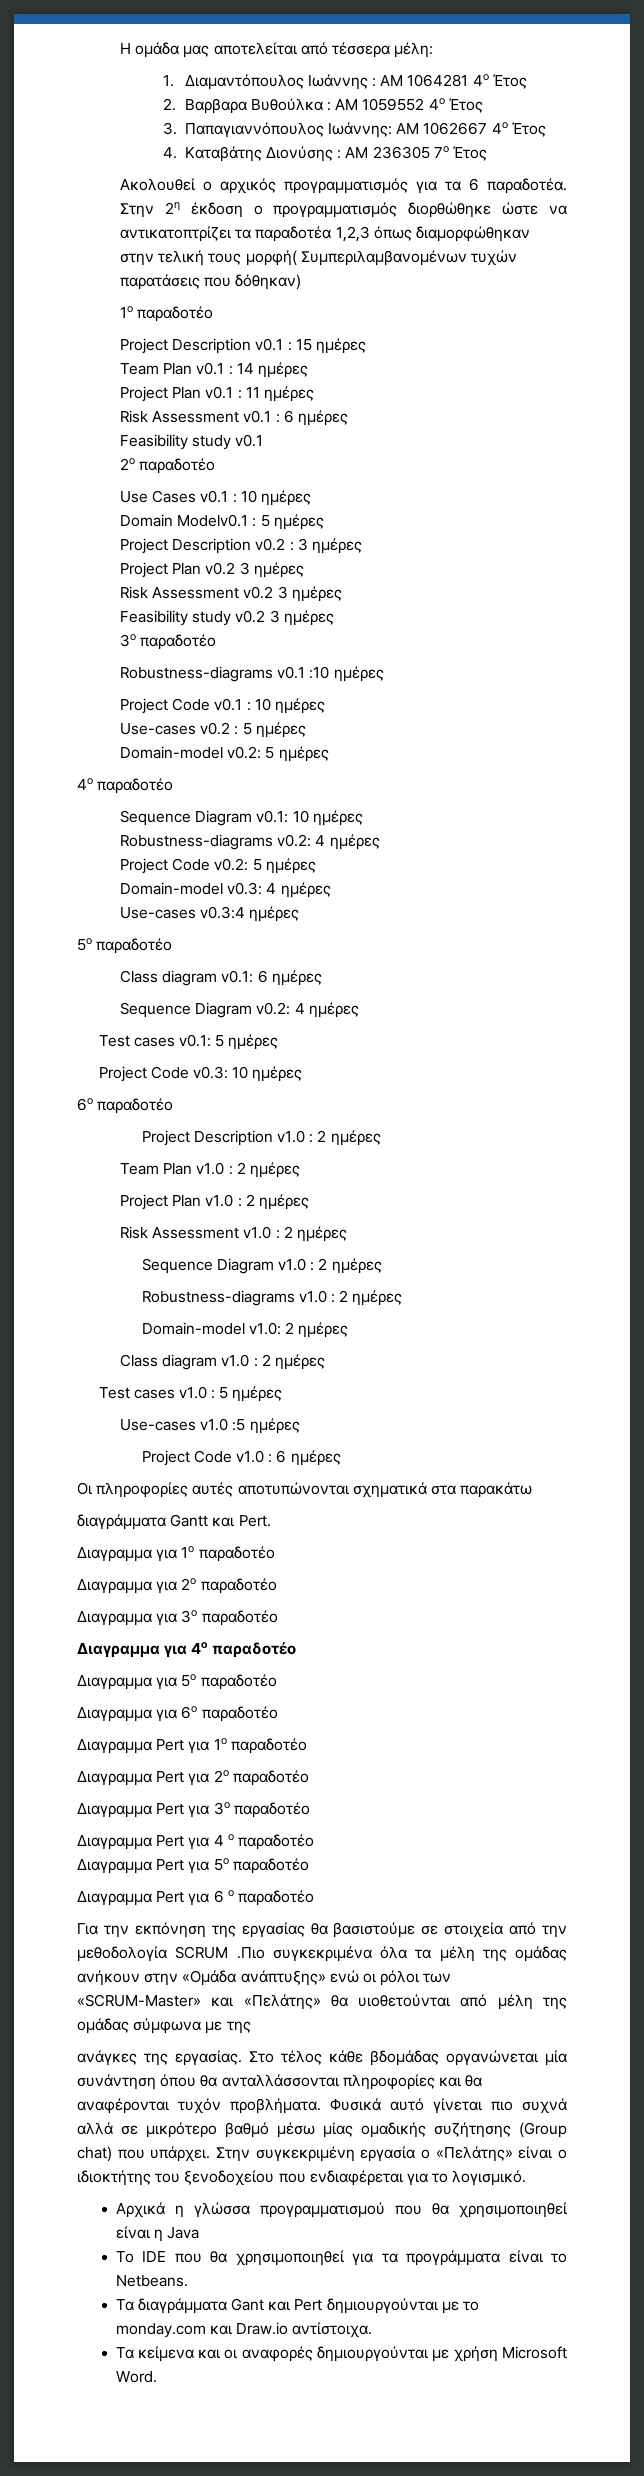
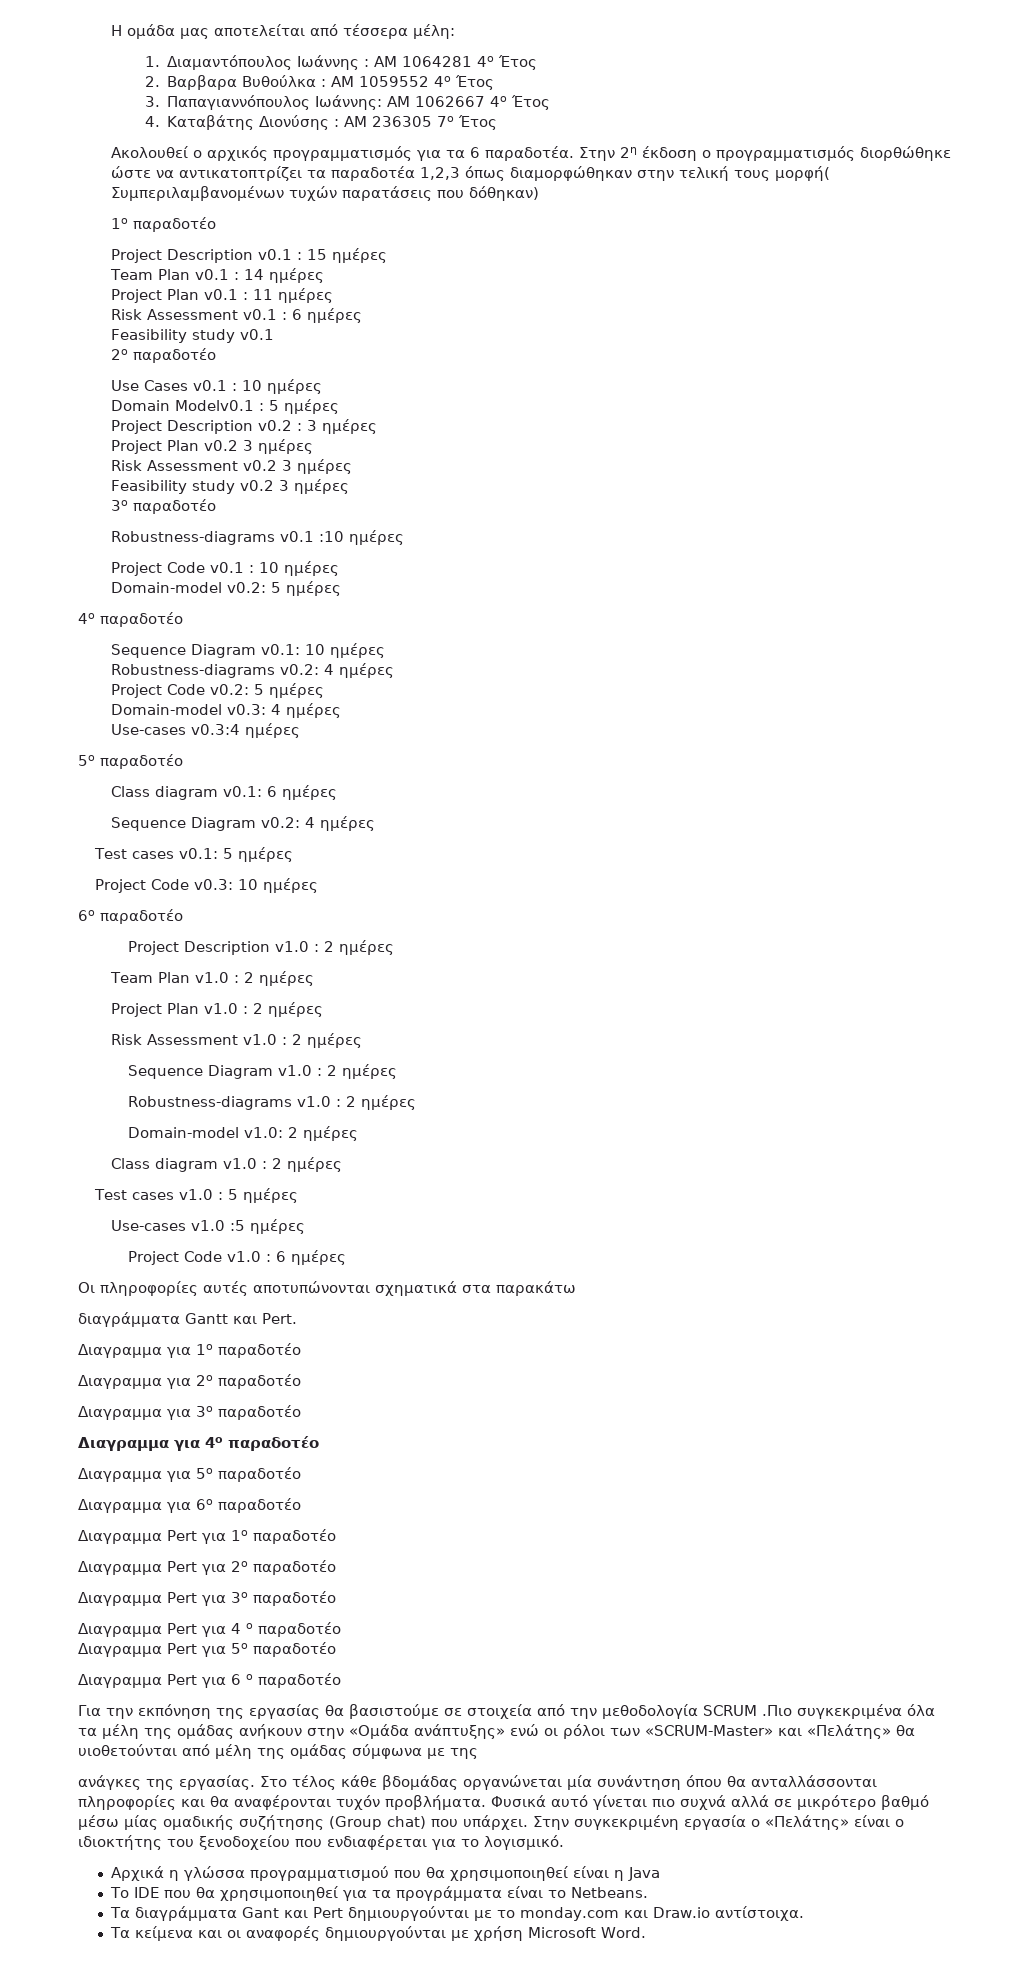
- Use-cases v0.2 : 5 ημέρες

